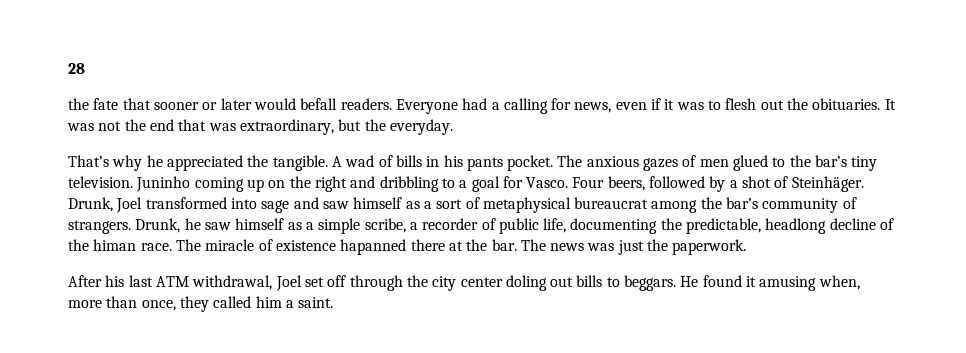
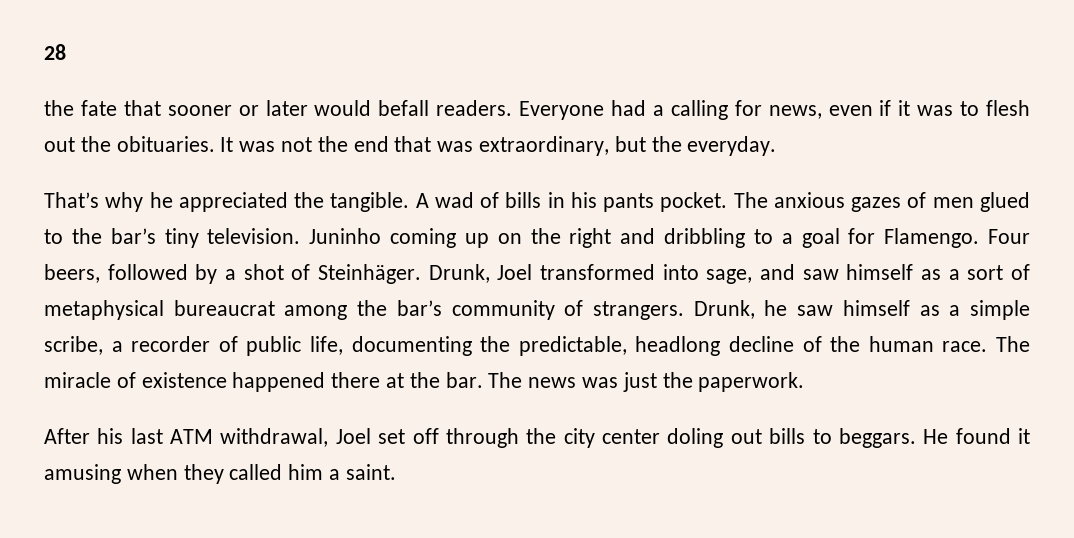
- Juninho coming up on the right and dribbling to a goal for Vasco.
+ Juninho coming up on the right and dribbling to a goal for Flamengo.
- Drunk, Joel transformed into sage and saw himself as a sort of metaphysical bureaucrat among the bar’s community of strangers.
+ Drunk, Joel transformed into sage, and saw himself as a sort of metaphysical bureaucrat among the bar’s community of strangers.
- Drunk, he saw himself as a simple scribe, a recorder of public life, documenting the predictable, headlong decline of the himan race.
+ Drunk, he saw himself as a simple scribe, a recorder of public life, documenting the predictable, headlong decline of the human race.
- The miracle of existence hapanned there at the bar.
+ The miracle of existence happened there at the bar.
- He found it amusing when, more than once, they called him a saint.
+ He found it amusing when they called him a saint.

